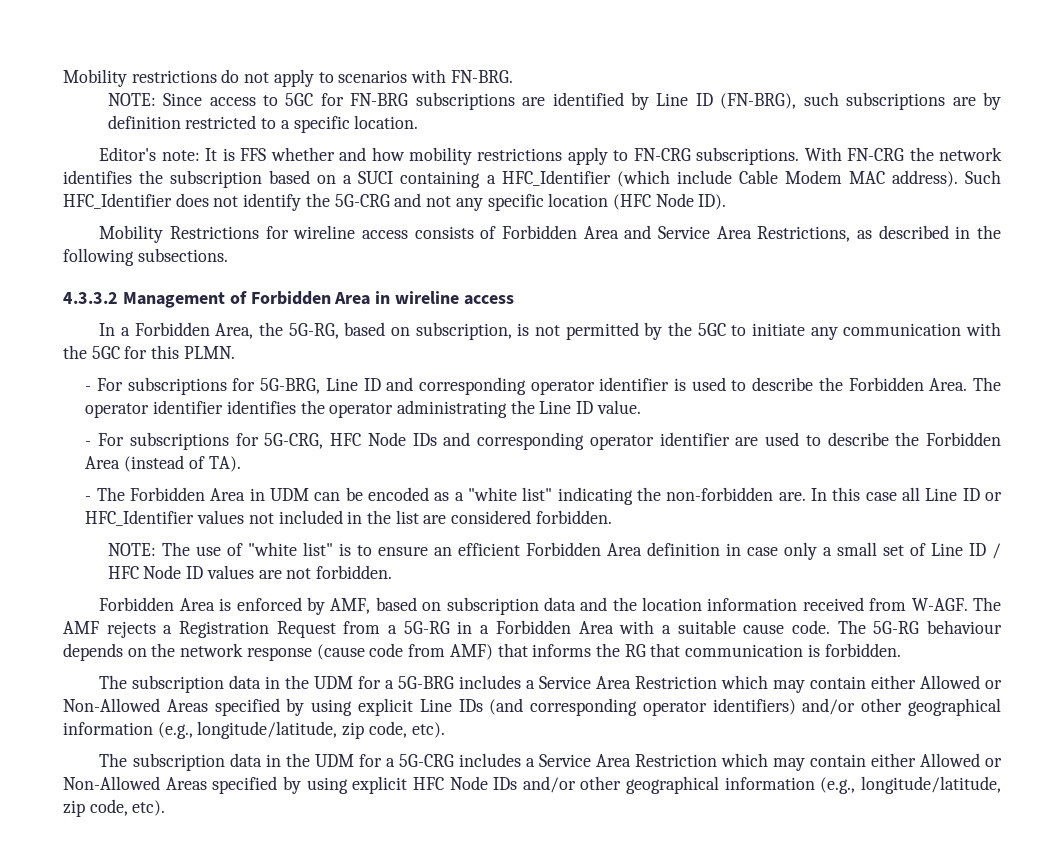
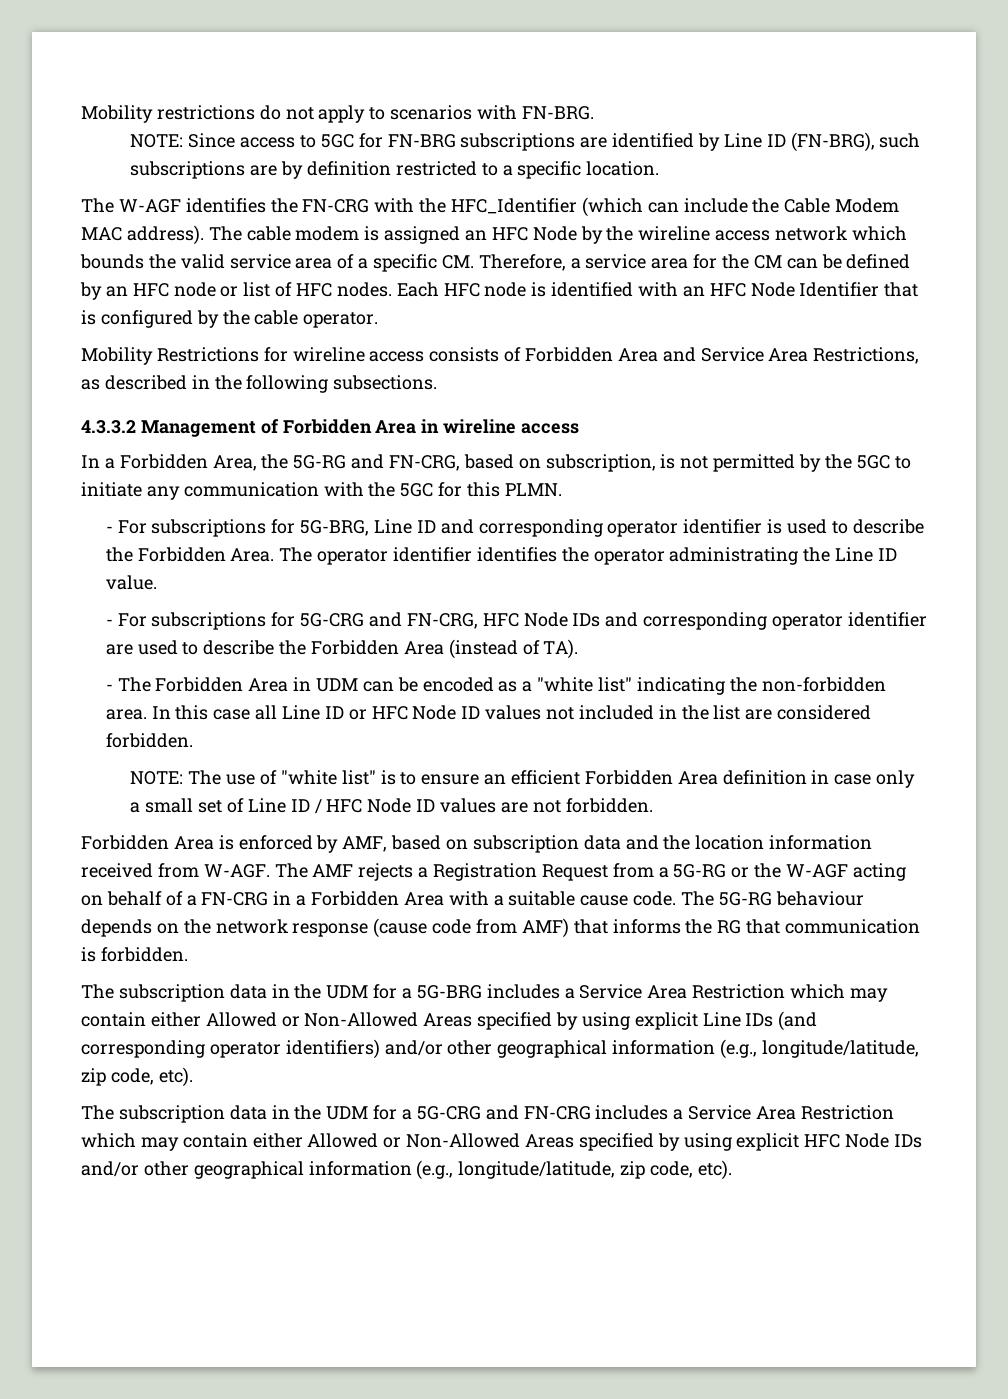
- Editor's note: It is FFS whether and how mobility restrictions apply to FN-CRG subscriptions. With FN-CRG the network identifies the subscription based on a SUCI containing a HFC_Identifier (which include Cable Modem MAC address). Such HFC_Identifier does not identify the 5G-CRG and not any specific location (HFC Node ID).
+ The W-AGF identifies the FN-CRG with the HFC_Identifier (which can include the Cable Modem MAC address). The cable modem is assigned an HFC Node by the wireline access network which bounds the valid service area of a specific CM. Therefore, a service area for the CM can be defined by an HFC node or list of HFC nodes. Each HFC node is identified with an HFC Node Identifier that is configured by the cable operator.
- In a Forbidden Area, the 5G-RG, based on subscription, is not permitted by the 5GC to initiate any communication with the 5GC for this PLMN.
+ In a Forbidden Area, the 5G-RG and FN-CRG, based on subscription, is not permitted by the 5GC to initiate any communication with the 5GC for this PLMN.
- - For subscriptions for 5G-CRG, HFC Node IDs and corresponding operator identifier are used to describe the Forbidden Area (instead of TA).
+ - For subscriptions for 5G-CRG and FN-CRG, HFC Node IDs and corresponding operator identifier are used to describe the Forbidden Area (instead of TA).
- - The Forbidden Area in UDM can be encoded as a "white list" indicating the non-forbidden are.
+ - The Forbidden Area in UDM can be encoded as a "white list" indicating the non-forbidden area.
- In this case all Line ID or HFC_Identifier values not included in the list are considered forbidden.
+ In this case all Line ID or HFC Node ID values not included in the list are considered forbidden.
- The AMF rejects a Registration Request from a 5G-RG in a Forbidden Area with a suitable cause code.
+ The AMF rejects a Registration Request from a 5G-RG or the W-AGF acting on behalf of a FN-CRG in a Forbidden Area with a suitable cause code.
- The subscription data in the UDM for a 5G-CRG includes a Service Area Restriction which may contain either Allowed or Non-Allowed Areas specified by using explicit HFC Node IDs and/or other geographical information (e.g., longitude/latitude, zip code, etc).
+ The subscription data in the UDM for a 5G-CRG and FN-CRG includes a Service Area Restriction which may contain either Allowed or Non-Allowed Areas specified by using explicit HFC Node IDs and/or other geographical information (e.g., longitude/latitude, zip code, etc).

